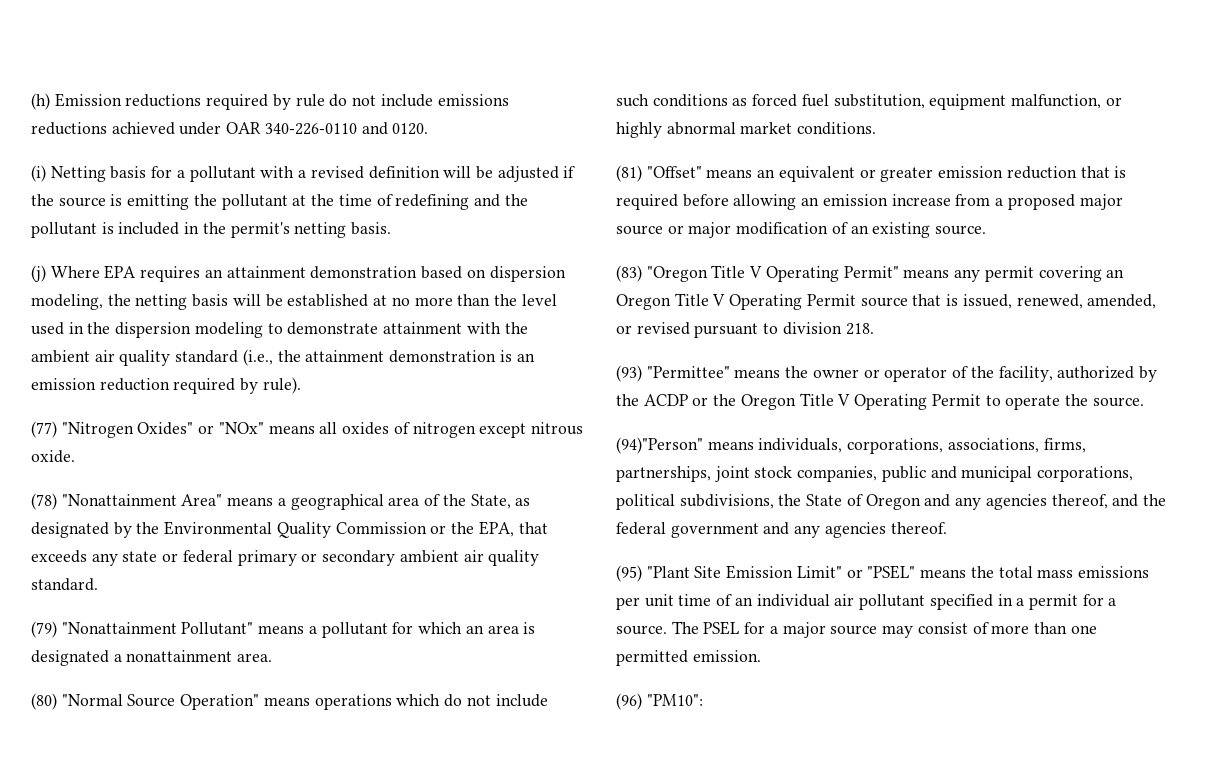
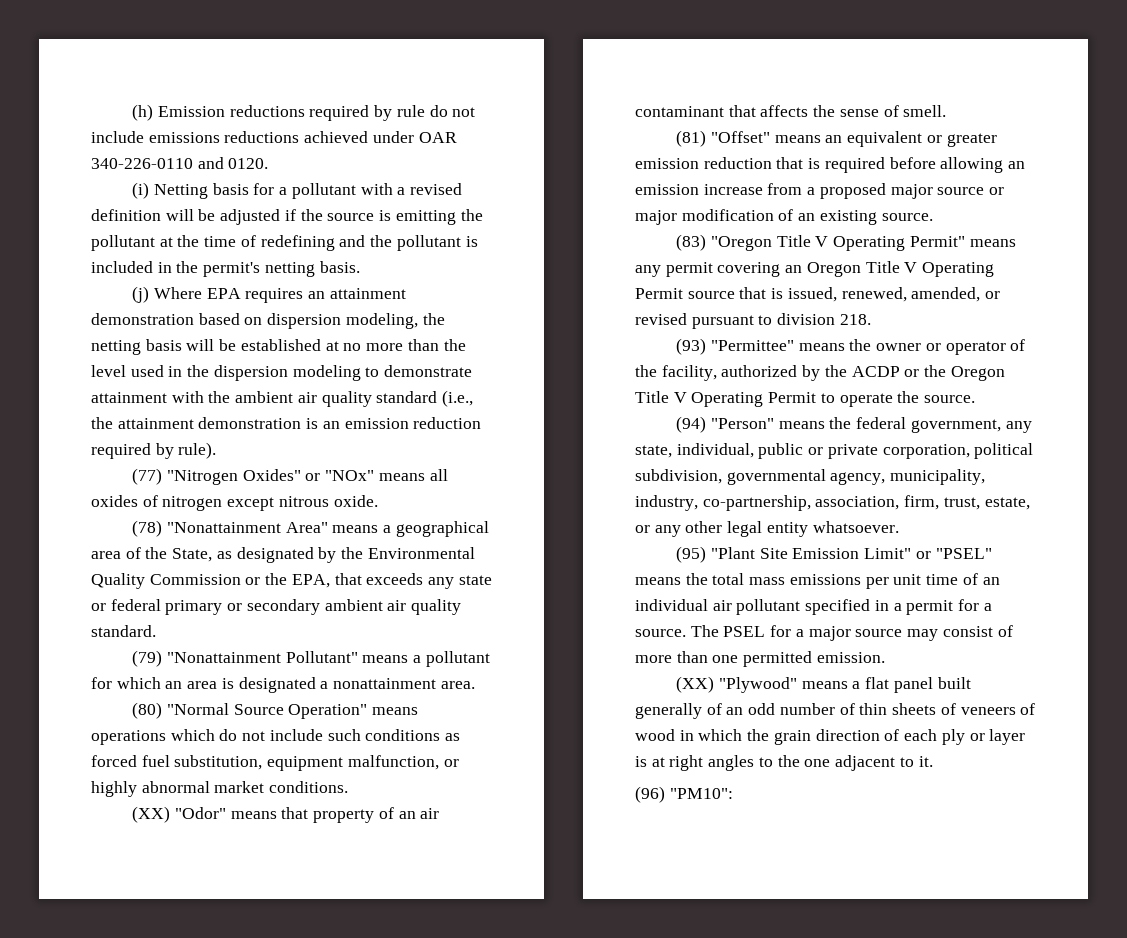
+ (XX) "Odor" means that property of an air contaminant that affects the sense of smell.
- (94)"Person" means individuals, corporations, associations, firms, partnerships, joint stock companies, public and municipal corporations, political subdivisions, the State of Oregon and any agencies thereof, and the federal government and any agencies thereof.
+ (94) "Person" means the federal government, any state, individual, public or private corporation, political subdivision, governmental agency, municipality, industry, co-partnership, association, firm, trust, estate, or any other legal entity whatsoever.
+ (XX) "Plywood" means a flat panel built generally of an odd number of thin sheets of veneers of wood in which the grain direction of each ply or layer is at right angles to the one adjacent to it.

